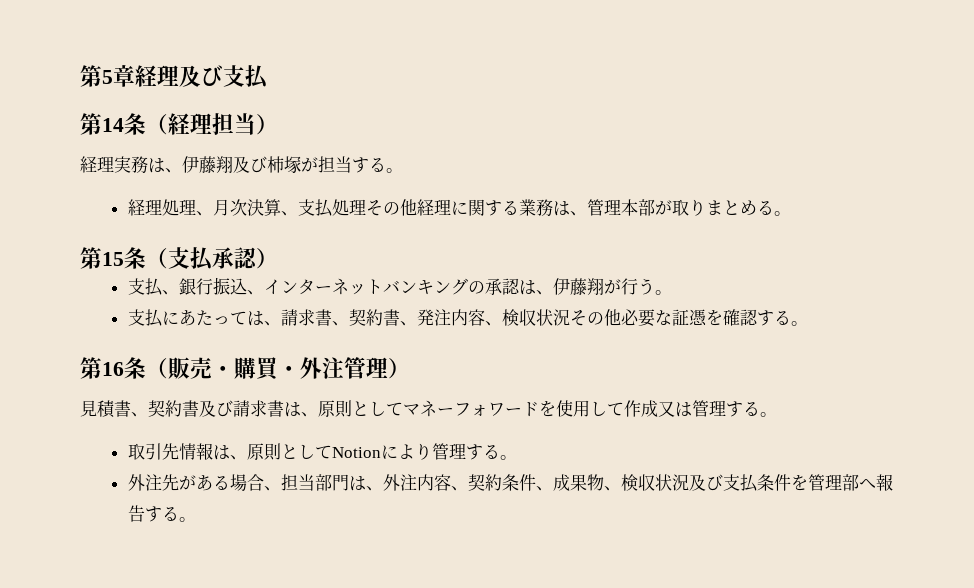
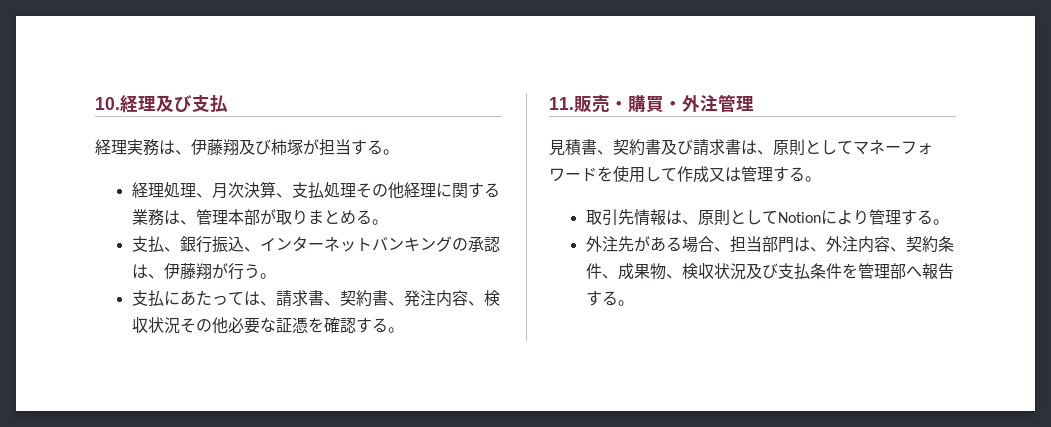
- 第5章経理及び支払
+ 10.経理及び支払
- 第14条（経理担当）
- 第15条（支払承認）
- 第16条（販売・購買・外注管理）
+ 11.販売・購買・外注管理

